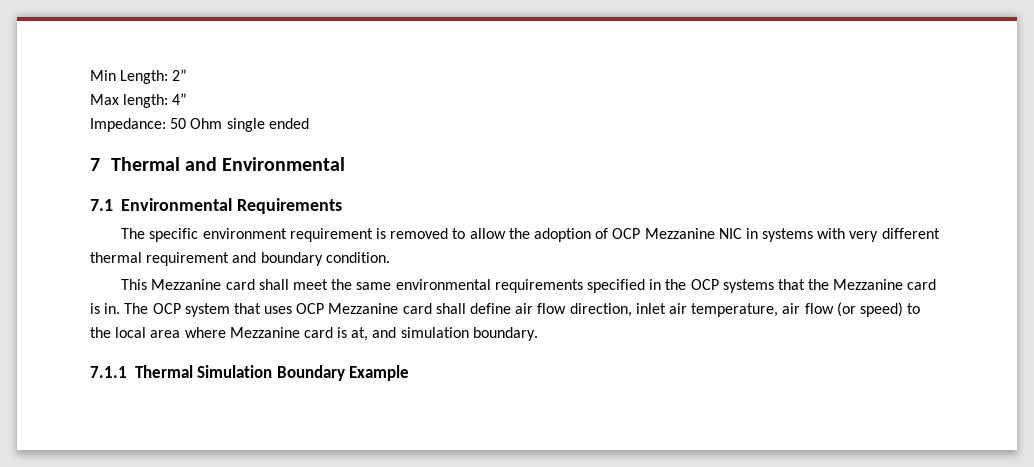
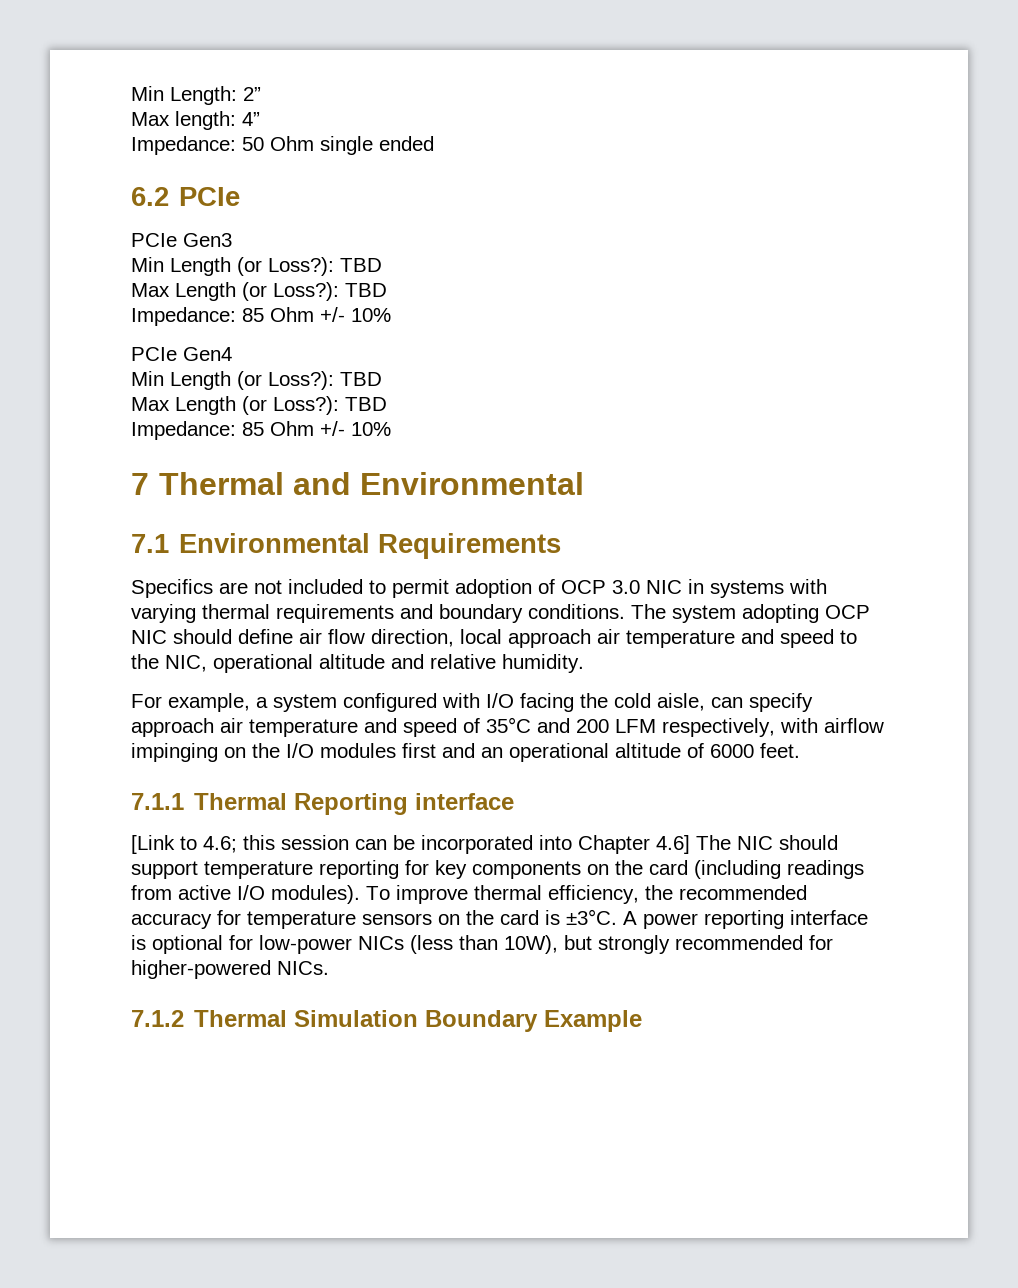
+ 6.2 PCIe
+ PCIe Gen3
+ Min Length (or Loss?): TBD
+ Max Length (or Loss?): TBD
+ Impedance: 85 Ohm +/- 10%
+ PCIe Gen4
+ Min Length (or Loss?): TBD
+ Max Length (or Loss?): TBD
+ Impedance: 85 Ohm +/- 10%
- The specific environment requirement is removed to allow the adoption of OCP Mezzanine NIC in systems with very different thermal requirement and boundary condition.
- This Mezzanine card shall meet the same environmental requirements specified in the OCP systems that the Mezzanine card is in. The OCP system that uses OCP Mezzanine card shall define air flow direction, inlet air temperature, air flow (or speed) to the local area where Mezzanine card is at, and simulation boundary.
- 7.1.1 Thermal Simulation Boundary Example
+ Specifics are not included to permit adoption of OCP 3.0 NIC in systems with varying thermal requirements and boundary conditions. The system adopting OCP NIC should define air flow direction, local approach air temperature and speed to the NIC, operational altitude and relative humidity.
+ For example, a system configured with I/O facing the cold aisle, can specify approach air temperature and speed of 35°C and 200 LFM respectively, with airflow impinging on the I/O modules first and an operational altitude of 6000 feet.
+ 7.1.1 Thermal Reporting interface
+ [Link to 4.6; this session can be incorporated into Chapter 4.6] The NIC should support temperature reporting for key components on the card (including readings from active I/O modules). To improve thermal efficiency, the recommended accuracy for temperature sensors on the card is ±3°C. A power reporting interface is optional for low-power NICs (less than 10W), but strongly recommended for higher-powered NICs.
+ 7.1.2 Thermal Simulation Boundary Example

